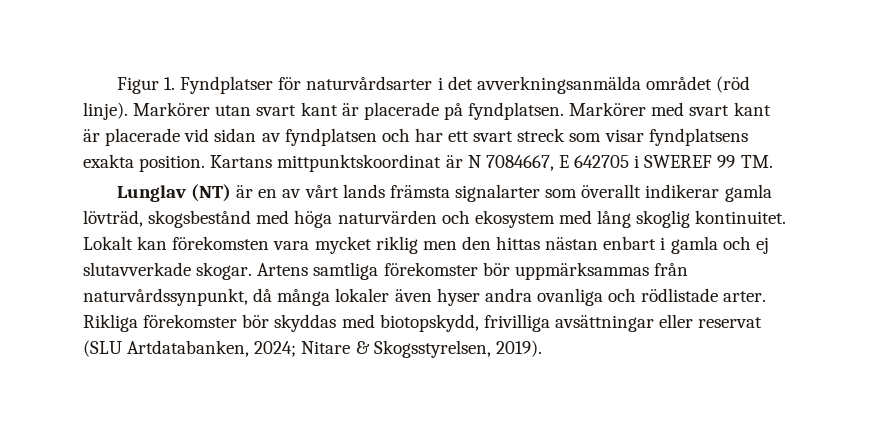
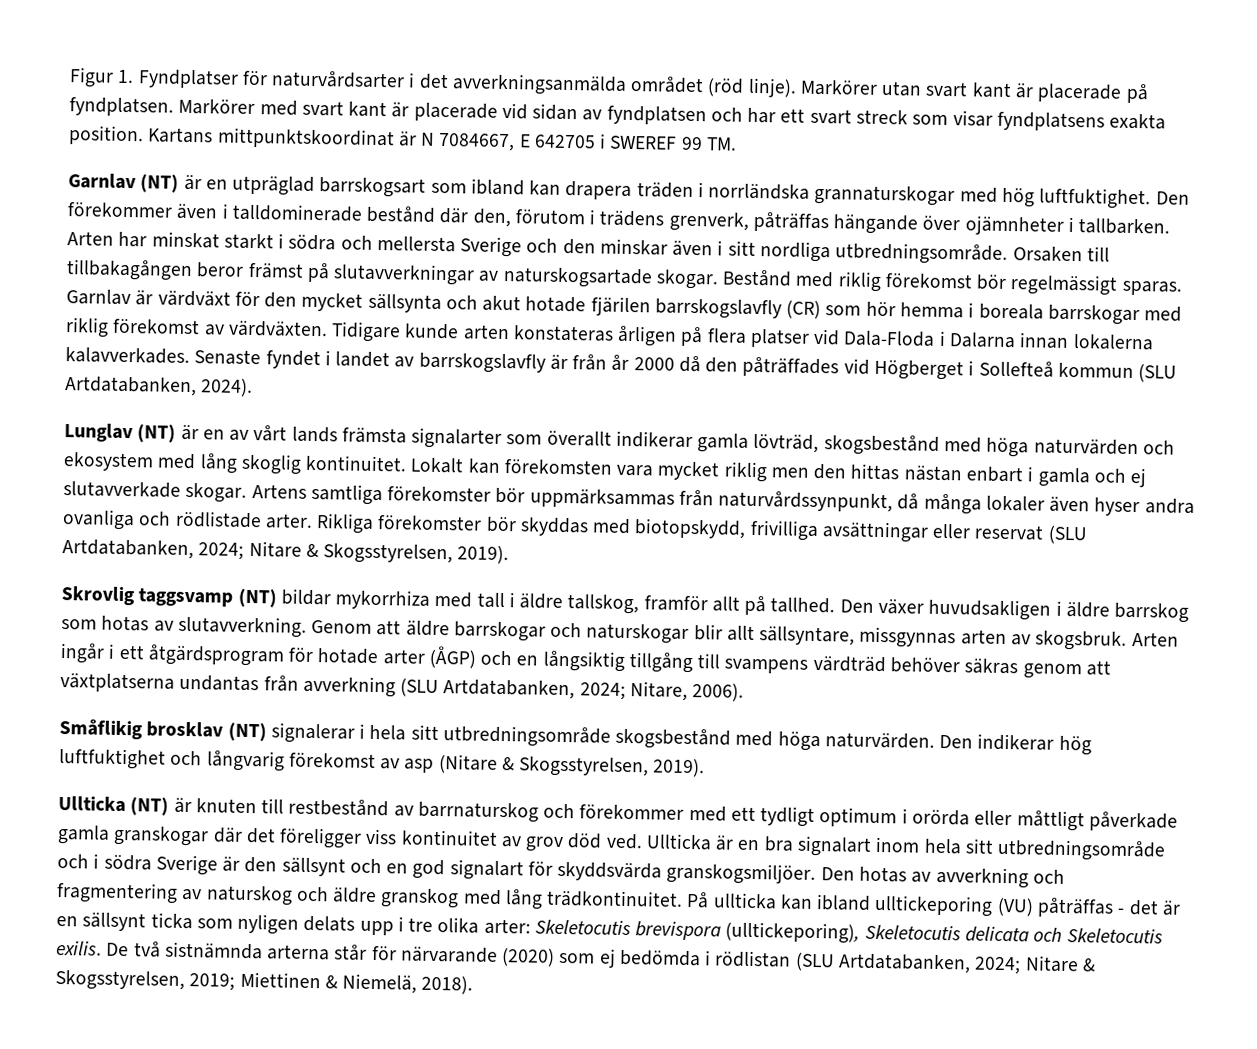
+ Garnlav (NT) är en utpräglad barrskogsart som ibland kan drapera träden i norrländska grannaturskogar med hög luftfuktighet. Den förekommer även i talldominerade bestånd där den, förutom i trädens grenverk, påträffas hängande över ojämnheter i tallbarken. Arten har minskat starkt i södra och mellersta Sverige och den minskar även i sitt nordliga utbredningsområde. Orsaken till tillbakagången beror främst på slutavverkningar av naturskogsartade skogar. Bestånd med riklig förekomst bör regelmässigt sparas. Garnlav är värdväxt för den mycket sällsynta och akut hotade fjärilen barrskogslavfly (CR) som hör hemma i boreala barrskogar med riklig förekomst av värdväxten. Tidigare kunde arten konstateras årligen på flera platser vid Dala-Floda i Dalarna innan lokalerna kalavverkades. Senaste fyndet i landet av barrskogslavfly är från år 2000 då den påträffades vid Högberget i Sollefteå kommun (SLU Artdatabanken, 2024).
+ Skrovlig taggsvamp (NT) bildar mykorrhiza med tall i äldre tallskog, framför allt på tallhed. Den växer huvudsakligen i äldre barrskog som hotas av slutavverkning. Genom att äldre barrskogar och naturskogar blir allt sällsyntare, missgynnas arten av skogsbruk. Arten ingår i ett åtgärdsprogram för hotade arter (ÅGP) och en långsiktig tillgång till svampens värdträd behöver säkras genom att växtplatserna undantas från avverkning (SLU Artdatabanken, 2024; Nitare, 2006).
+ Småflikig brosklav (NT) signalerar i hela sitt utbredningsområde skogsbestånd med höga naturvärden. Den indikerar hög luftfuktighet och långvarig förekomst av asp (Nitare & Skogsstyrelsen, 2019).
+ Ullticka (NT) är knuten till restbestånd av barrnaturskog och förekommer med ett tydligt optimum i orörda eller måttligt påverkade gamla granskogar där det föreligger viss kontinuitet av grov död ved. Ullticka är en bra signalart inom hela sitt utbredningsområde och i södra Sverige är den sällsynt och en god signalart för skyddsvärda granskogsmiljöer. Den hotas av avverkning och fragmentering av naturskog och äldre granskog med lång trädkontinuitet. På ullticka kan ibland ulltickeporing (VU) påträffas - det är en sällsynt ticka som nyligen delats upp i tre olika arter: Skeletocutis brevispora (ulltickeporing), Skeletocutis delicata och Skeletocutis exilis. De två sistnämnda arterna står för närvarande (2020) som ej bedömda i rödlistan (SLU Artdatabanken, 2024; Nitare & Skogsstyrelsen, 2019; Miettinen & Niemelä, 2018).

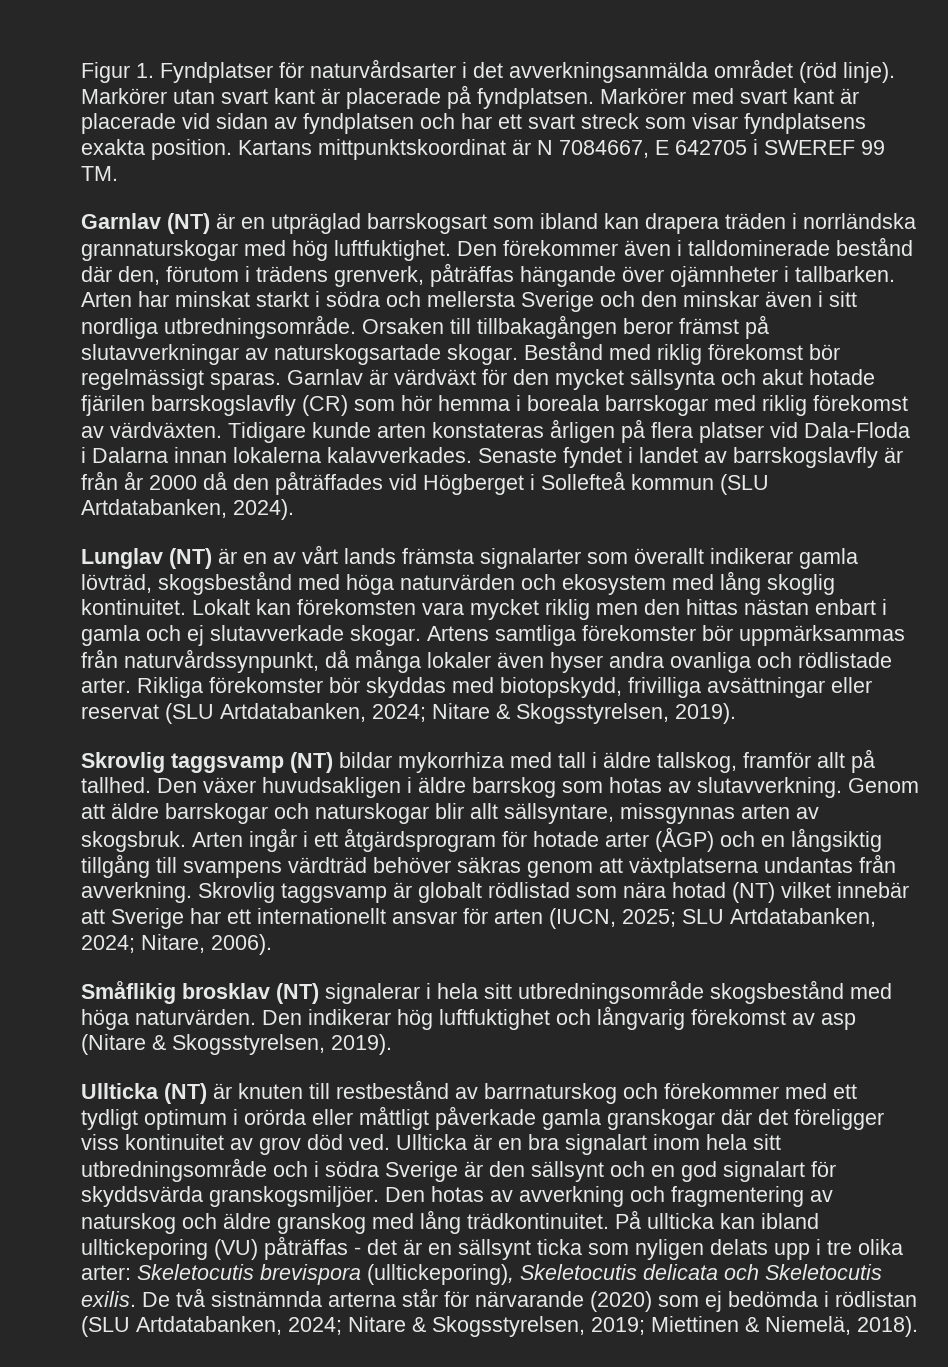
- Arten ingår i ett åtgärdsprogram för hotade arter (ÅGP) och en långsiktig tillgång till svampens värdträd behöver säkras genom att växtplatserna undantas från avverkning (SLU Artdatabanken, 2024; Nitare, 2006).
+ Arten ingår i ett åtgärdsprogram för hotade arter (ÅGP) och en långsiktig tillgång till svampens värdträd behöver säkras genom att växtplatserna undantas från avverkning. Skrovlig taggsvamp är globalt rödlistad som nära hotad (NT) vilket innebär att Sverige har ett internationellt ansvar för arten (IUCN, 2025; SLU Artdatabanken, 2024; Nitare, 2006).

